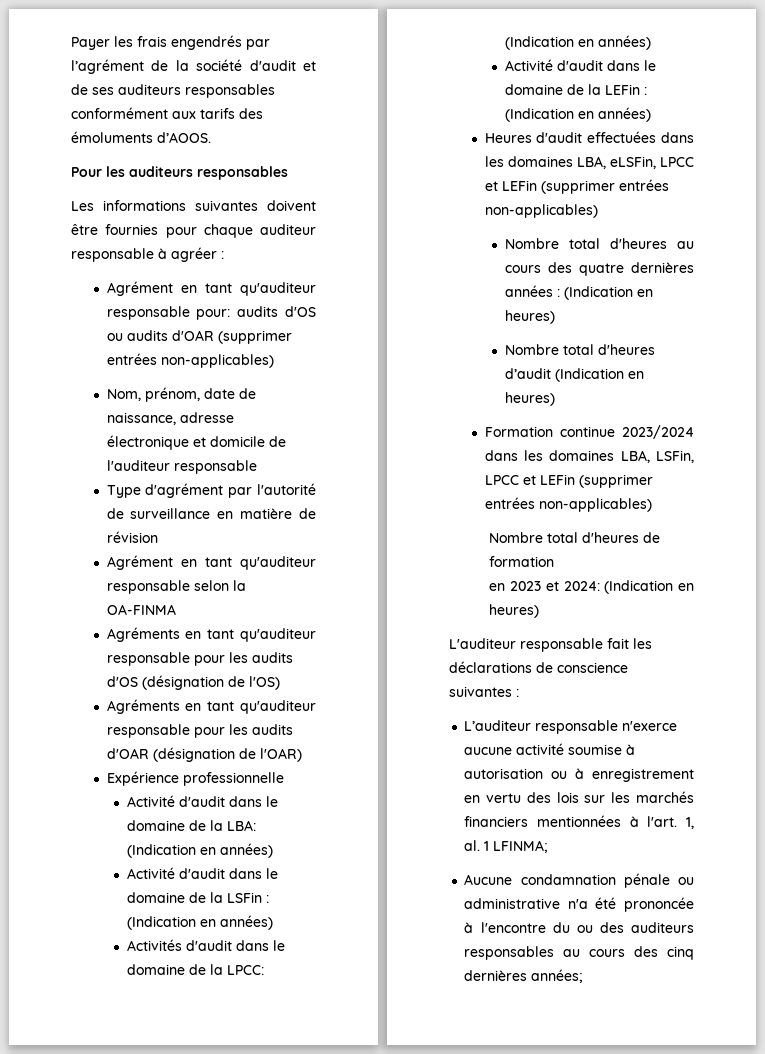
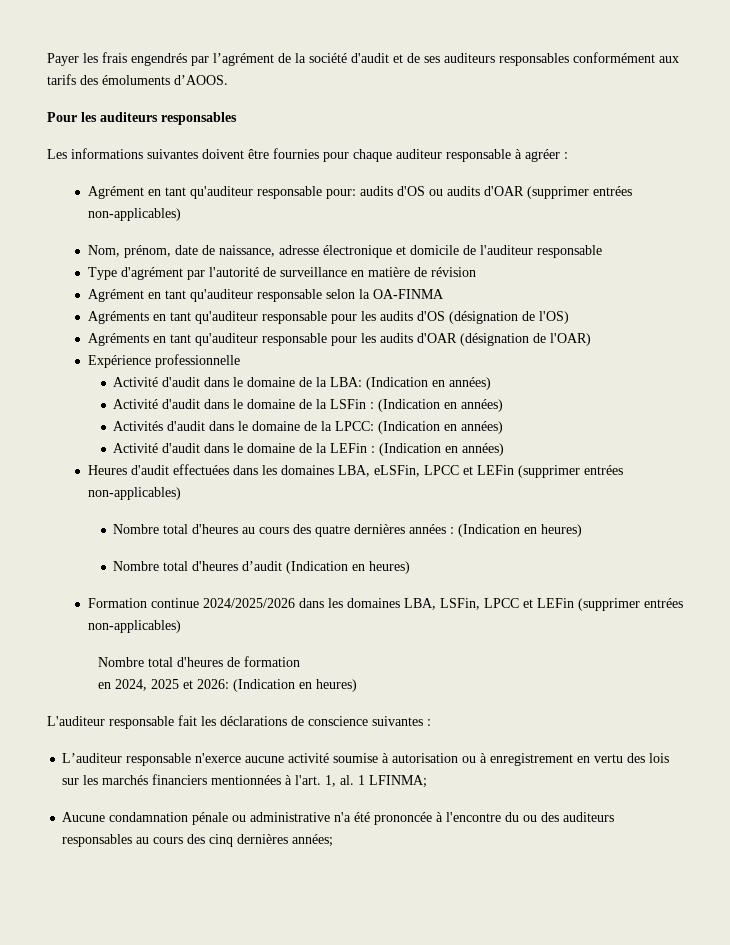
- Formation continue 2023/2024 dans les domaines LBA, LSFin, LPCC et LEFin (supprimer entrées non-applicables)
+ Formation continue 2024/2025/2026 dans les domaines LBA, LSFin, LPCC et LEFin (supprimer entrées non-applicables)
- en 2023 et 2024: (Indication en heures)
+ en 2024, 2025 et 2026: (Indication en heures)

